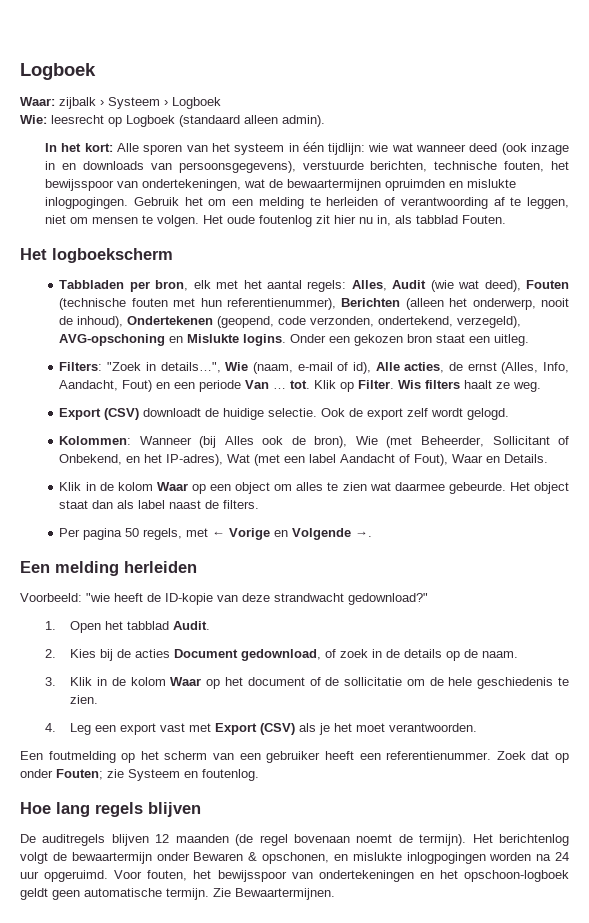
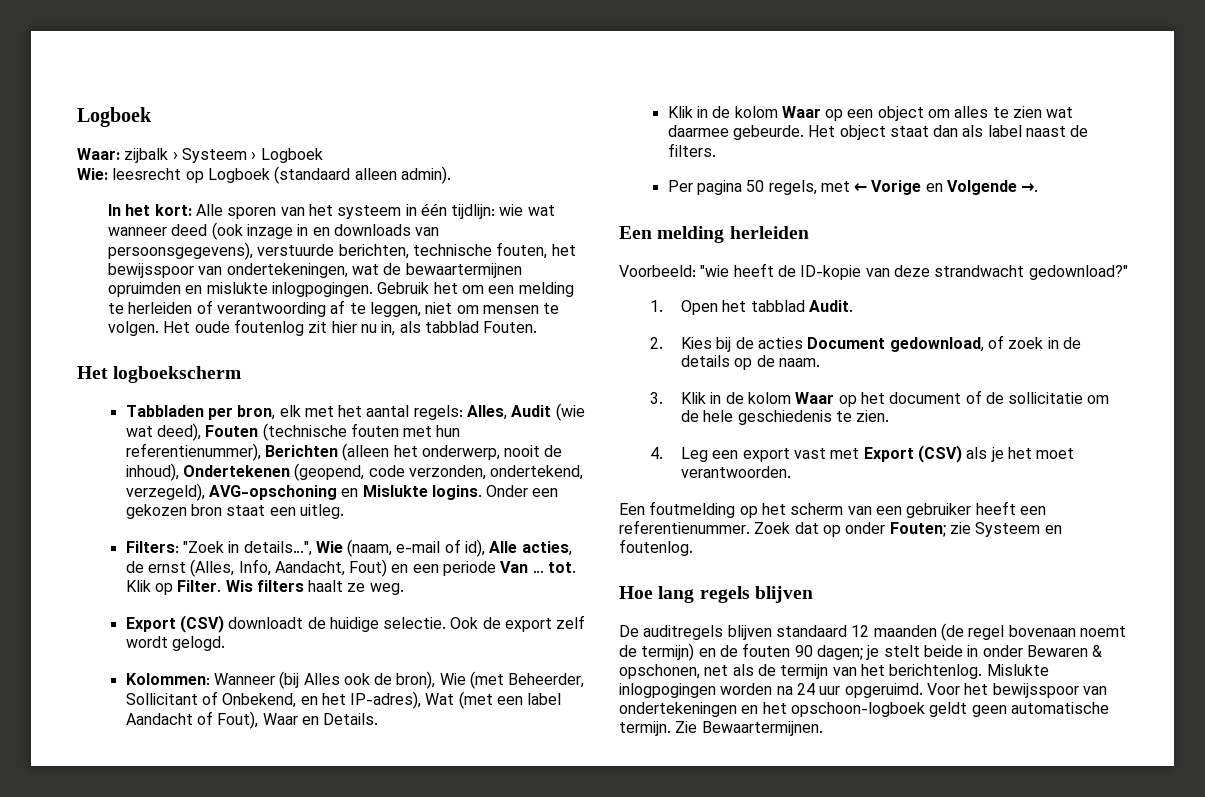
- De auditregels blijven 12 maanden (de regel bovenaan noemt de termijn). Het berichtenlog volgt de bewaartermijn onder Bewaren & opschonen, en mislukte inlogpogingen worden na 24 uur opgeruimd.
+ De auditregels blijven standaard 12 maanden (de regel bovenaan noemt de termijn) en de fouten 90 dagen; je stelt beide in onder Bewaren & opschonen, net als de termijn van het berichtenlog. Mislukte inlogpogingen worden na 24 uur opgeruimd.
- Voor fouten, het bewijsspoor van ondertekeningen en het opschoon-logboek geldt geen automatische termijn.
+ Voor het bewijsspoor van ondertekeningen en het opschoon-logboek geldt geen automatische termijn.

